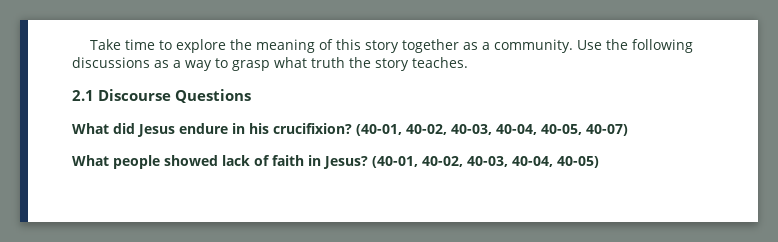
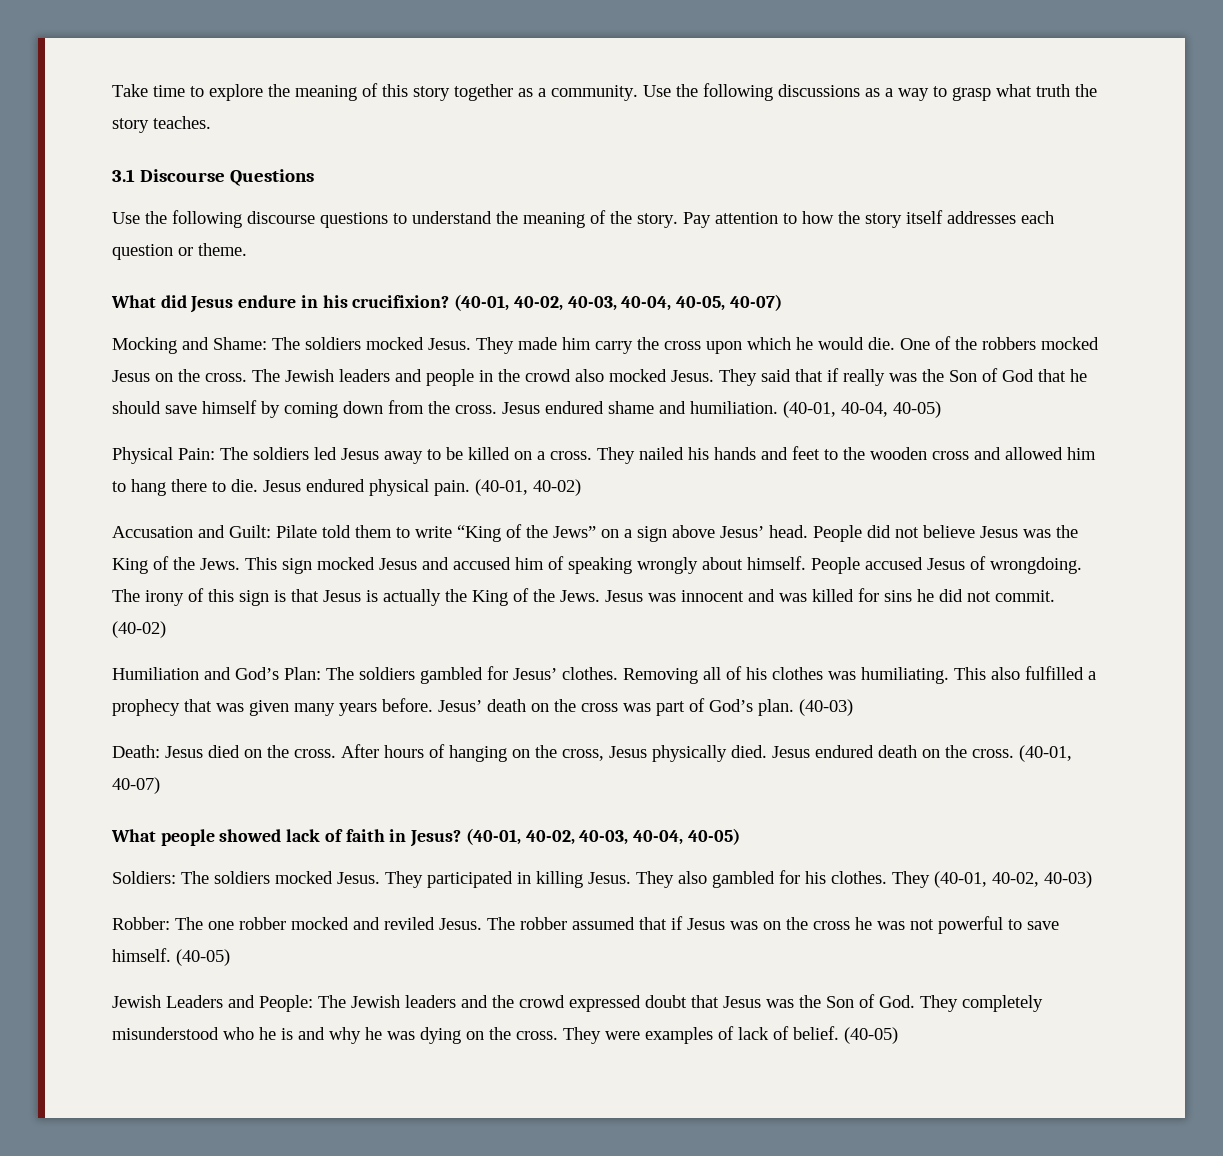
- 2.1 Discourse Questions
+ 3.1 Discourse Questions
+ Use the following discourse questions to understand the meaning of the story. Pay attention to how the story itself addresses each question or theme.
+ Mocking and Shame: The soldiers mocked Jesus. They made him carry the cross upon which he would die. One of the robbers mocked Jesus on the cross. The Jewish leaders and people in the crowd also mocked Jesus. They said that if really was the Son of God that he should save himself by coming down from the cross. Jesus endured shame and humiliation. (40-01, 40-04, 40-05)
+ Physical Pain: The soldiers led Jesus away to be killed on a cross. They nailed his hands and feet to the wooden cross and allowed him to hang there to die. Jesus endured physical pain. (40-01, 40-02)
+ Accusation and Guilt: Pilate told them to write “King of the Jews” on a sign above Jesus’ head. People did not believe Jesus was the King of the Jews. This sign mocked Jesus and accused him of speaking wrongly about himself. People accused Jesus of wrongdoing. The irony of this sign is that Jesus is actually the King of the Jews. Jesus was innocent and was killed for sins he did not commit. (40-02)
+ Humiliation and God’s Plan: The soldiers gambled for Jesus’ clothes. Removing all of his clothes was humiliating. This also fulfilled a prophecy that was given many years before. Jesus’ death on the cross was part of God’s plan. (40-03)
+ Death: Jesus died on the cross. After hours of hanging on the cross, Jesus physically died. Jesus endured death on the cross. (40-01, 40-07)
+ Soldiers: The soldiers mocked Jesus. They participated in killing Jesus. They also gambled for his clothes. They (40-01, 40-02, 40-03)
+ Robber: The one robber mocked and reviled Jesus. The robber assumed that if Jesus was on the cross he was not powerful to save himself. (40-05)
+ Jewish Leaders and People: The Jewish leaders and the crowd expressed doubt that Jesus was the Son of God. They completely misunderstood who he is and why he was dying on the cross. They were examples of lack of belief. (40-05)

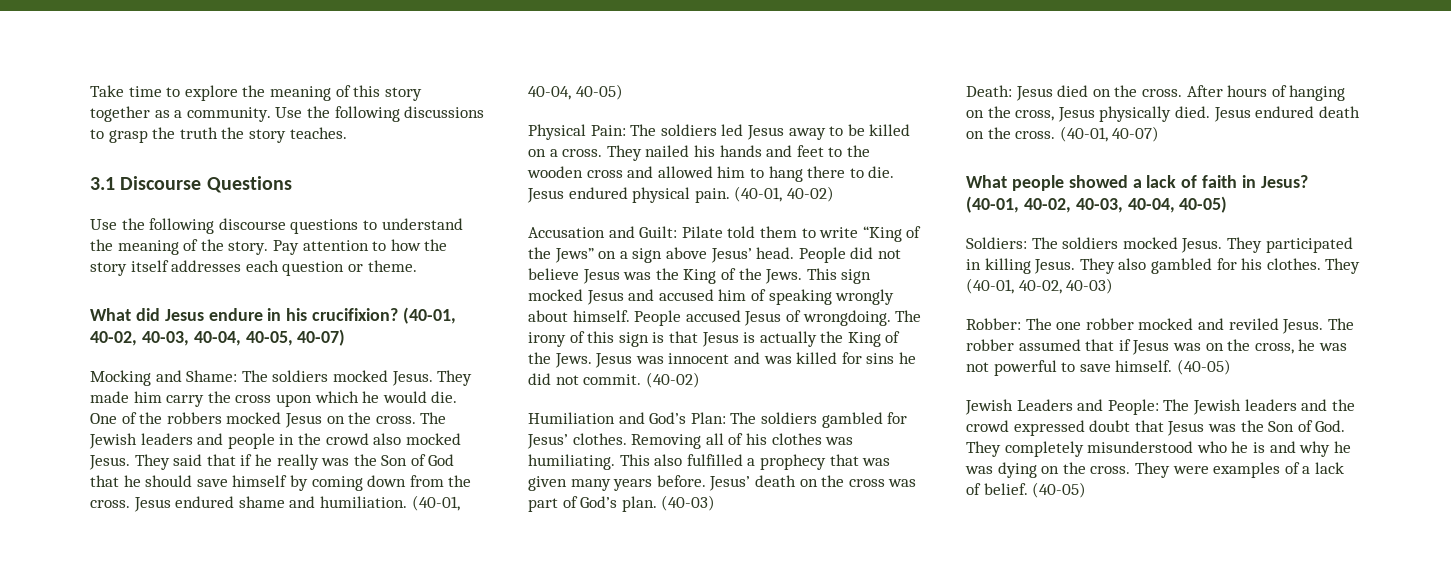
- Use the following discussions as a way to grasp what truth the story teaches.
+ Use the following discussions to grasp the truth the story teaches.
- They said that if really was the Son of God that he should save himself by coming down from the cross.
+ They said that if he really was the Son of God that he should save himself by coming down from the cross.
- What people showed lack of faith in Jesus?
+ What people showed a lack of faith in Jesus?
- The robber assumed that if Jesus was on the cross he was not powerful to save himself.
+ The robber assumed that if Jesus was on the cross, he was not powerful to save himself.
- They were examples of lack of belief.
+ They were examples of a lack of belief.

